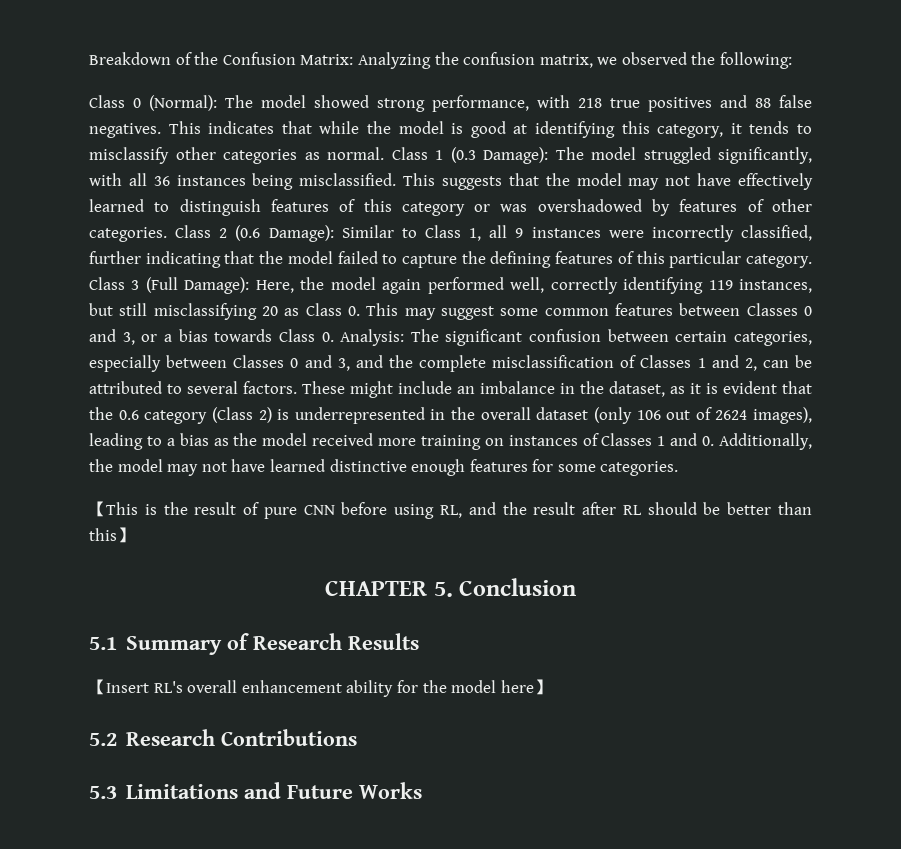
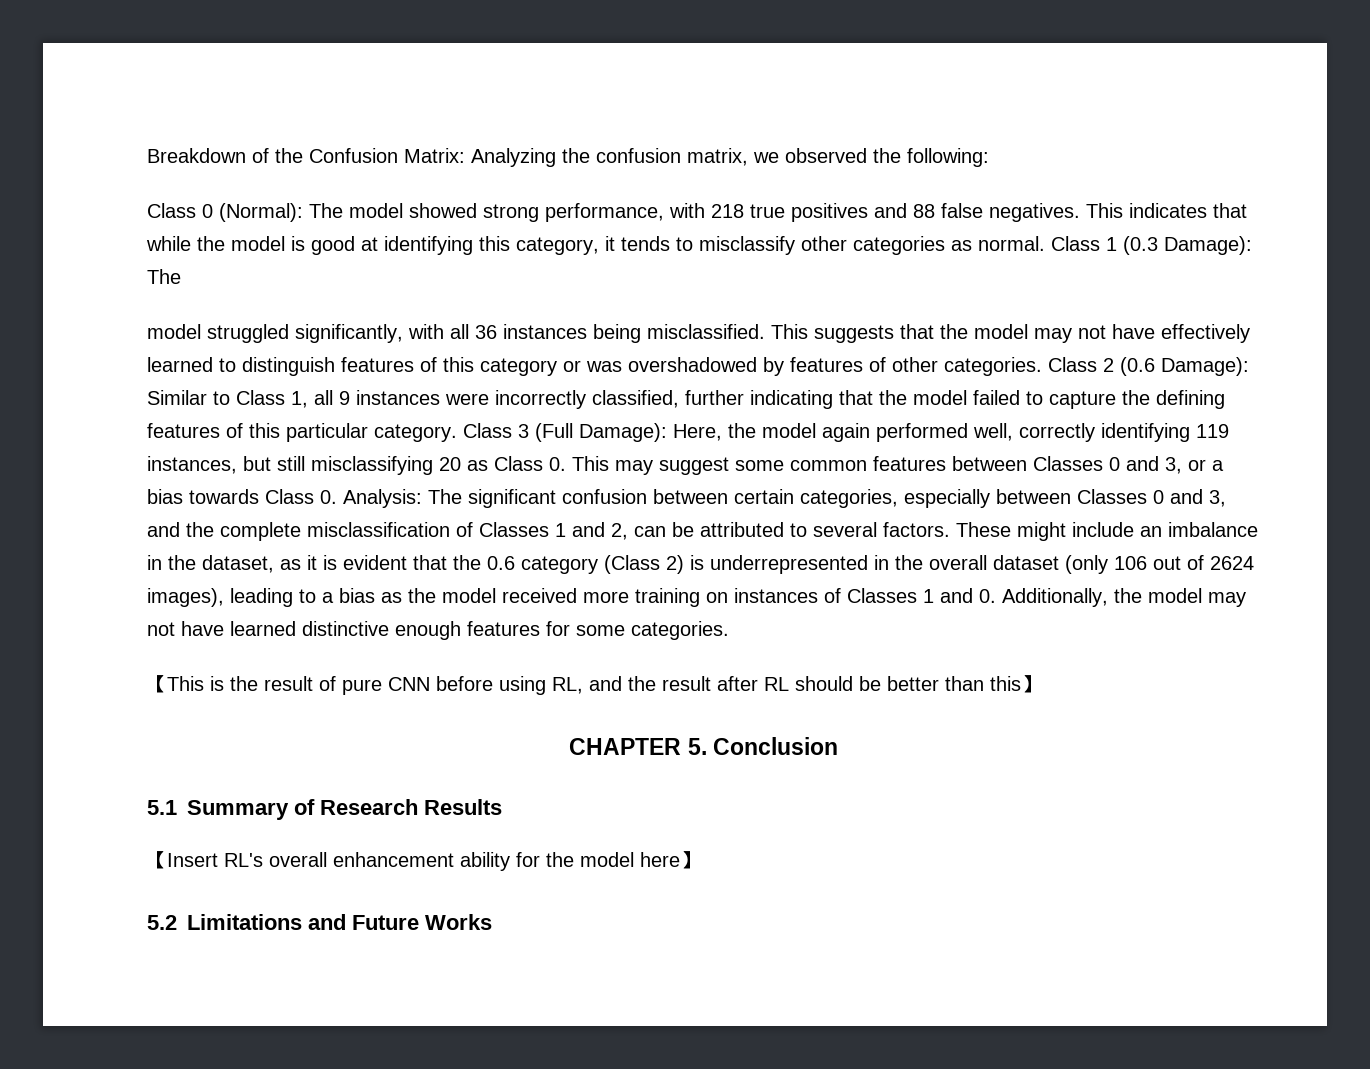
- Class 1 (0.3 Damage): The model struggled significantly, with all 36 instances being misclassified.
+ Class 1 (0.3 Damage): The
+ model struggled significantly, with all 36 instances being misclassified.
- 5.2 Research Contributions
- 5.3 Limitations and Future Works
+ 5.2 Limitations and Future Works

